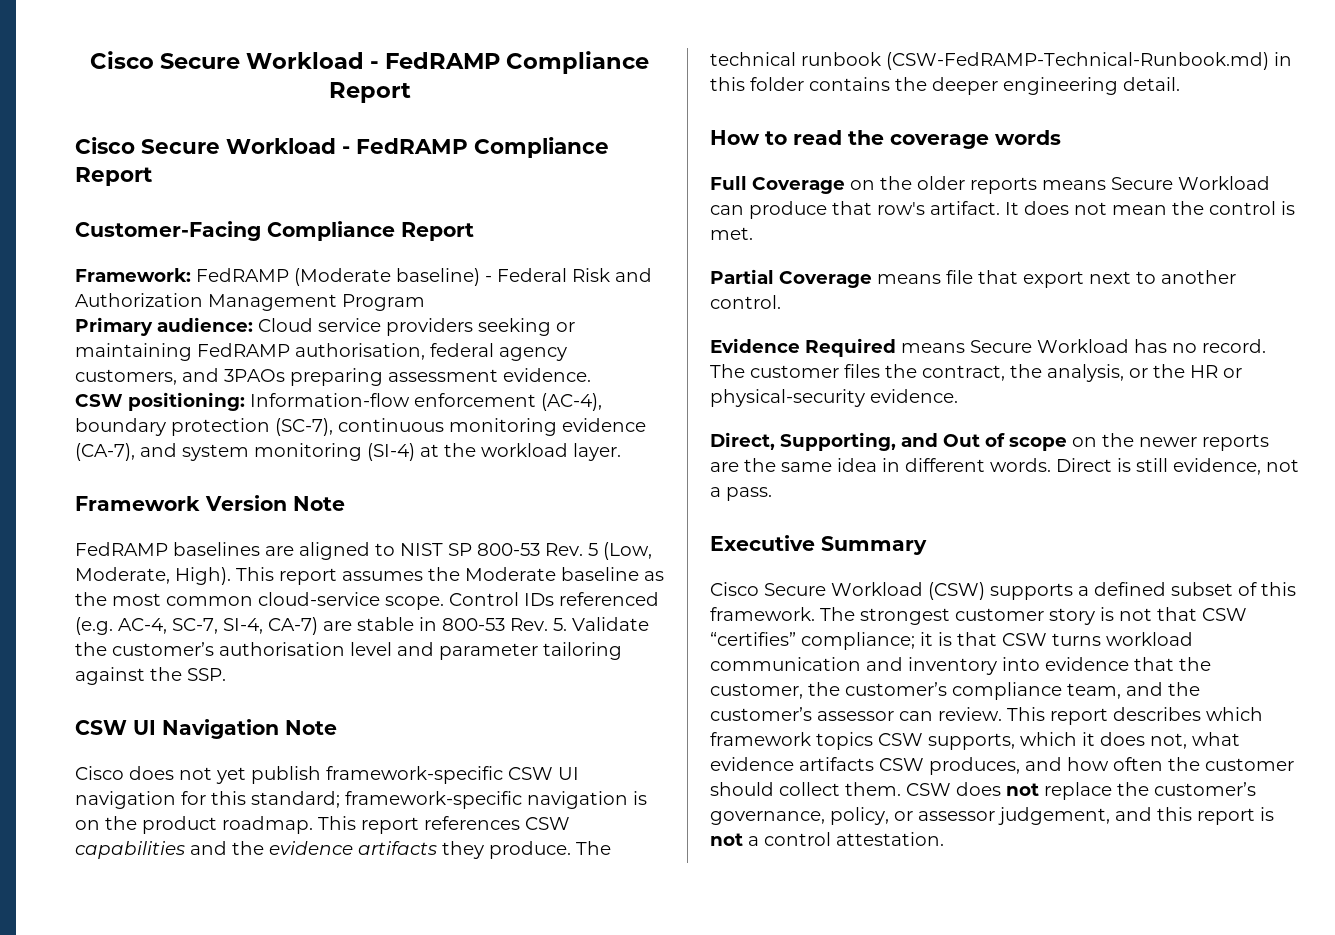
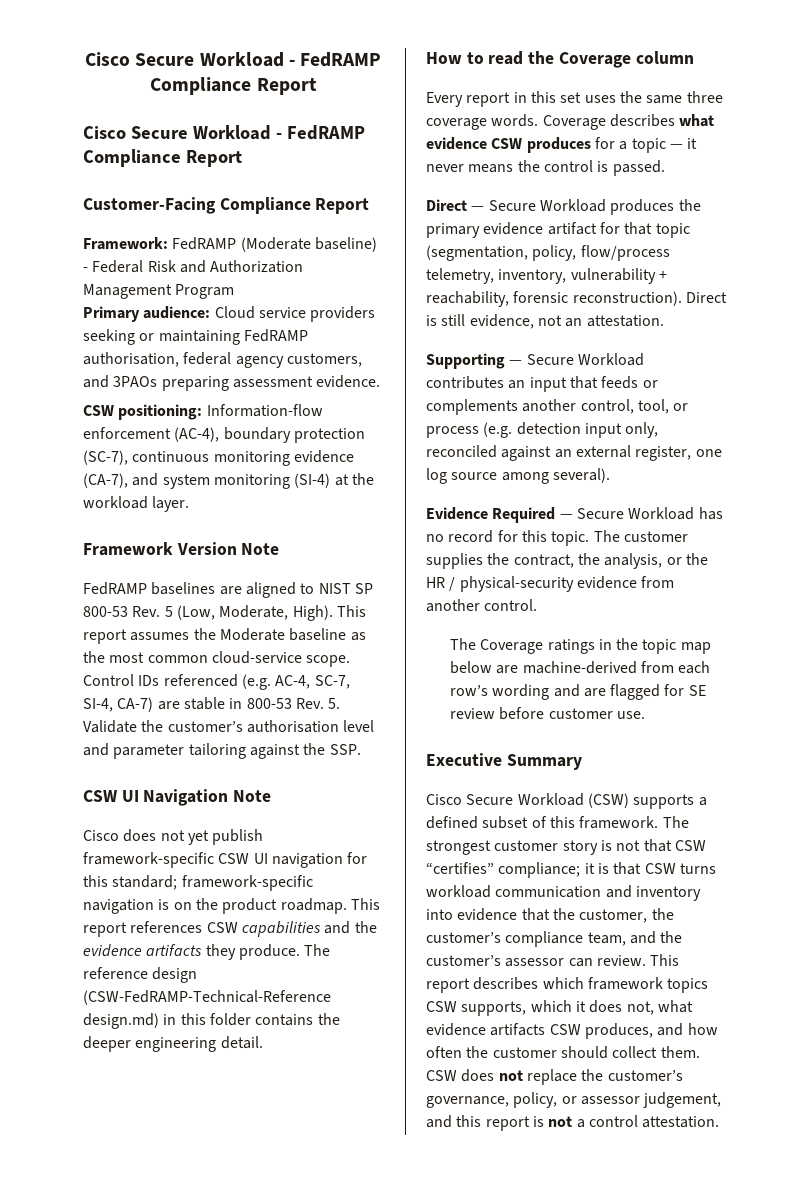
- The technical runbook (CSW-FedRAMP-Technical-Runbook.md) in this folder contains the deeper engineering detail.
+ The reference design (CSW-FedRAMP-Technical-Reference design.md) in this folder contains the deeper engineering detail.
- How to read the coverage words
- Full Coverage on the older reports means Secure Workload can produce that row's artifact. It does not mean the control is met.
- Partial Coverage means file that export next to another control.
+ How to read the Coverage column
+ Every report in this set uses the same three coverage words. Coverage describes what evidence CSW produces for a topic — it never means the control is passed.
+ Direct — Secure Workload produces the primary evidence artifact for that topic (segmentation, policy, flow/process telemetry, inventory, vulnerability + reachability, forensic reconstruction). Direct is still evidence, not an attestation.
+ Supporting — Secure Workload contributes an input that feeds or complements another control, tool, or process (e.g. detection input only, reconciled against an external register, one log source among several).
- Evidence Required means Secure Workload has no record.
+ Evidence Required — Secure Workload has no record for this topic.
- The customer files the contract, the analysis, or the HR or physical-security evidence.
- Direct, Supporting, and Out of scope on the newer reports are the same idea in different words. Direct is still evidence, not a pass.
+ The customer supplies the contract, the analysis, or the HR / physical-security evidence from another control.
+ The Coverage ratings in the topic map below are machine-derived from each row’s wording and are flagged for SE review before customer use.

